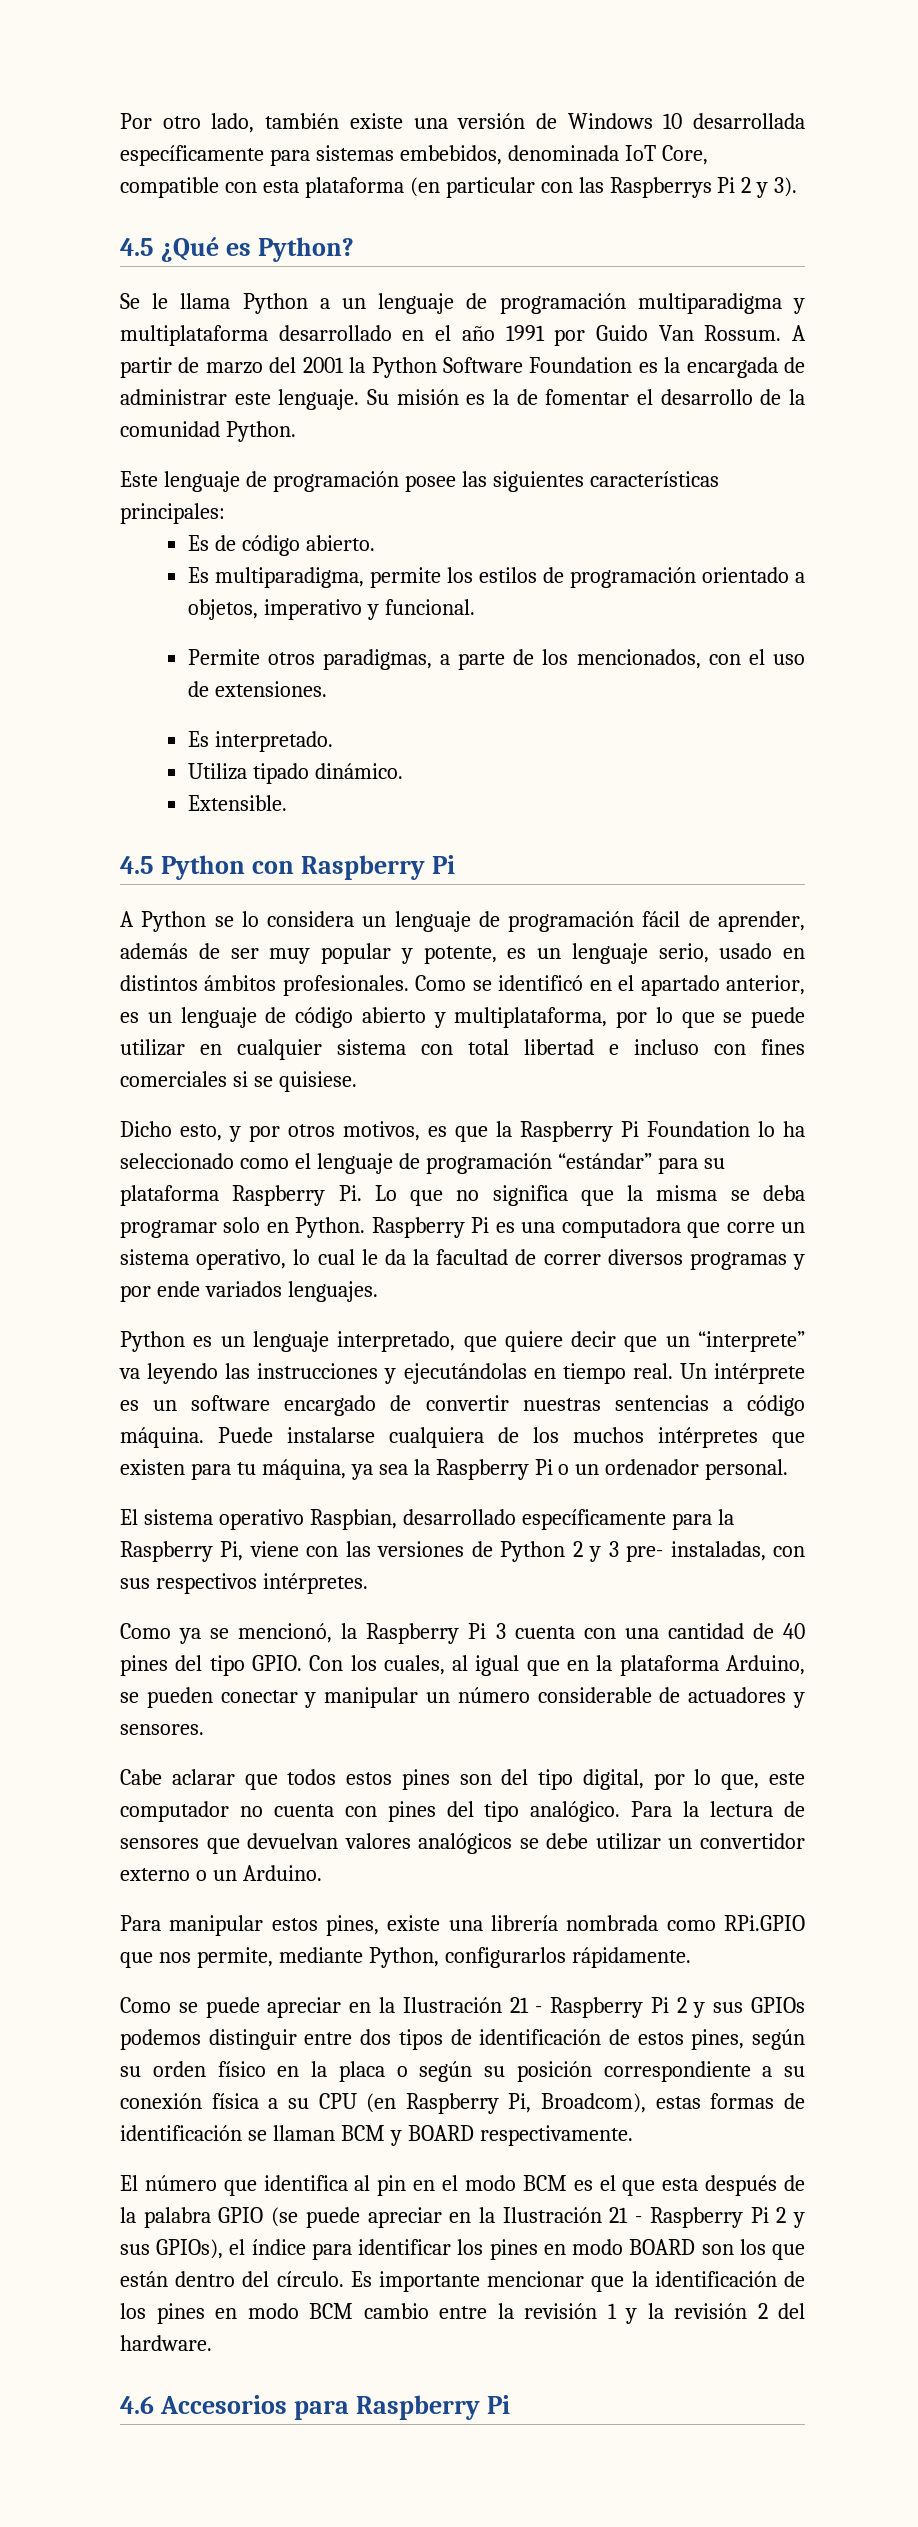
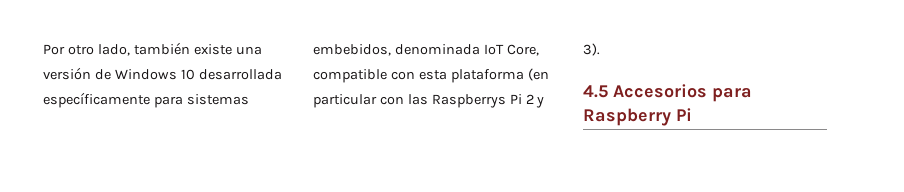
- 4.5 ¿Qué es Python?
- Se le llama Python a un lenguaje de programación multiparadigma y multiplataforma desarrollado en el año 1991 por Guido Van Rossum. A partir de marzo del 2001 la Python Software Foundation es la encargada de administrar este lenguaje. Su misión es la de fomentar el desarrollo de la comunidad Python.
- Este lenguaje de programación posee las siguientes características principales:
- Es de código abierto.
- Es multiparadigma, permite los estilos de programación orientado a objetos, imperativo y funcional.
- Permite otros paradigmas, a parte de los mencionados, con el uso de extensiones.
- Es interpretado.
- Utiliza tipado dinámico.
- Extensible.
- 4.5 Python con Raspberry Pi
- A Python se lo considera un lenguaje de programación fácil de aprender, además de ser muy popular y potente, es un lenguaje serio, usado en distintos ámbitos profesionales. Como se identificó en el apartado anterior, es un lenguaje de código abierto y multiplataforma, por lo que se puede utilizar en cualquier sistema con total libertad e incluso con fines comerciales si se quisiese.
- Dicho esto, y por otros motivos, es que la Raspberry Pi Foundation lo ha seleccionado como el lenguaje de programación “estándar” para su plataforma Raspberry Pi. Lo que no significa que la misma se deba programar solo en Python. Raspberry Pi es una computadora que corre un sistema operativo, lo cual le da la facultad de correr diversos programas y por ende variados lenguajes.
- Python es un lenguaje interpretado, que quiere decir que un “interprete” va leyendo las instrucciones y ejecutándolas en tiempo real. Un intérprete es un software encargado de convertir nuestras sentencias a código máquina. Puede instalarse cualquiera de los muchos intérpretes que existen para tu máquina, ya sea la Raspberry Pi o un ordenador personal.
- El sistema operativo Raspbian, desarrollado específicamente para la Raspberry Pi, viene con las versiones de Python 2 y 3 pre- instaladas, con sus respectivos intérpretes.
- Como ya se mencionó, la Raspberry Pi 3 cuenta con una cantidad de 40 pines del tipo GPIO. Con los cuales, al igual que en la plataforma Arduino, se pueden conectar y manipular un número considerable de actuadores y sensores.
- Cabe aclarar que todos estos pines son del tipo digital, por lo que, este computador no cuenta con pines del tipo analógico. Para la lectura de sensores que devuelvan valores analógicos se debe utilizar un convertidor externo o un Arduino.
- Para manipular estos pines, existe una librería nombrada como RPi.GPIO que nos permite, mediante Python, configurarlos rápidamente.
- Como se puede apreciar en la Ilustración 21 - Raspberry Pi 2 y sus GPIOs podemos distinguir entre dos tipos de identificación de estos pines, según su orden físico en la placa o según su posición correspondiente a su conexión física a su CPU (en Raspberry Pi, Broadcom), estas formas de identificación se llaman BCM y BOARD respectivamente.
- El número que identifica al pin en el modo BCM es el que esta después de la palabra GPIO (se puede apreciar en la Ilustración 21 - Raspberry Pi 2 y sus GPIOs), el índice para identificar los pines en modo BOARD son los que están dentro del círculo. Es importante mencionar que la identificación de los pines en modo BCM cambio entre la revisión 1 y la revisión 2 del hardware.
- 4.6 Accesorios para Raspberry Pi
+ 4.5 Accesorios para Raspberry Pi

